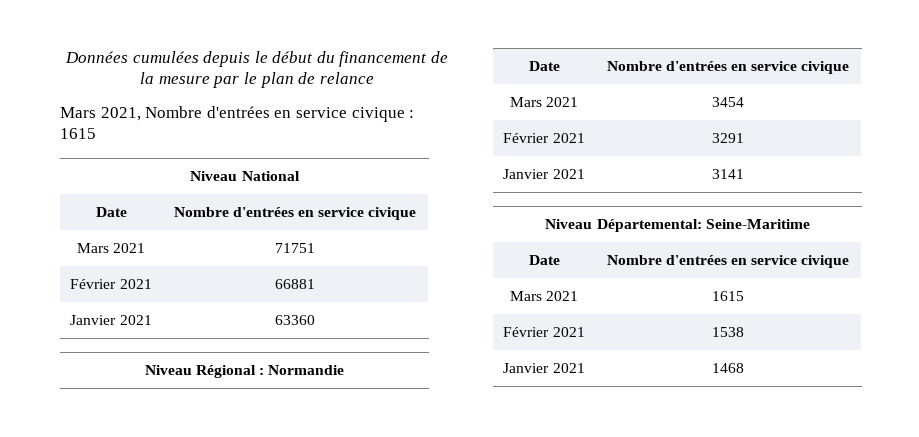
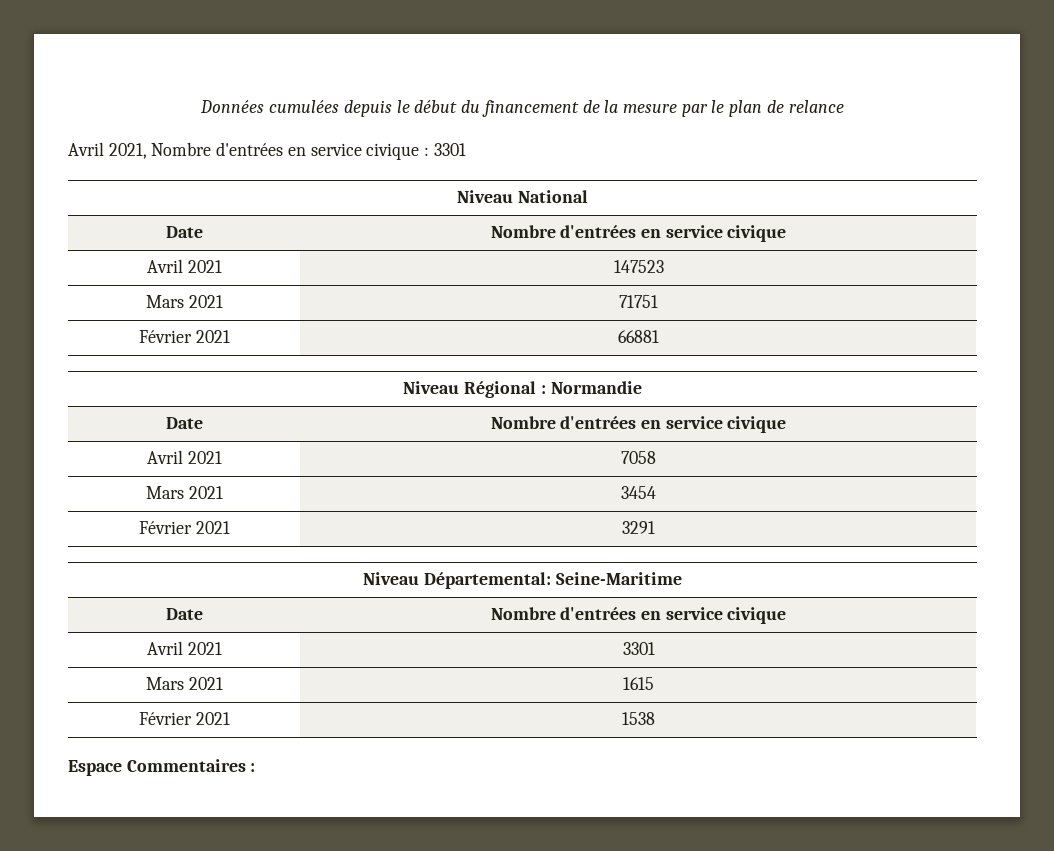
- Mars 2021, Nombre d'entrées en service civique : 1615
+ Avril 2021, Nombre d'entrées en service civique : 3301
+ Avril 2021 | 147523
- Janvier 2021 | 63360
+ Avril 2021 | 7058
- Janvier 2021 | 3141
+ Avril 2021 | 3301
- Janvier 2021 | 1468
+ Espace Commentaires :

